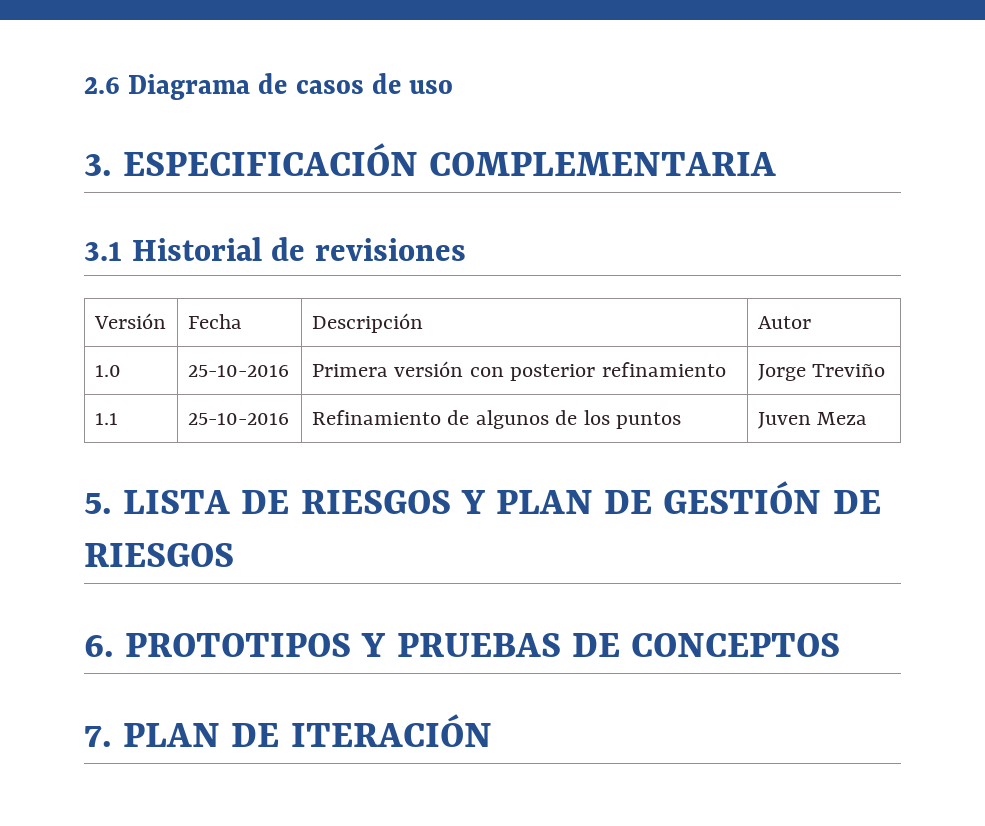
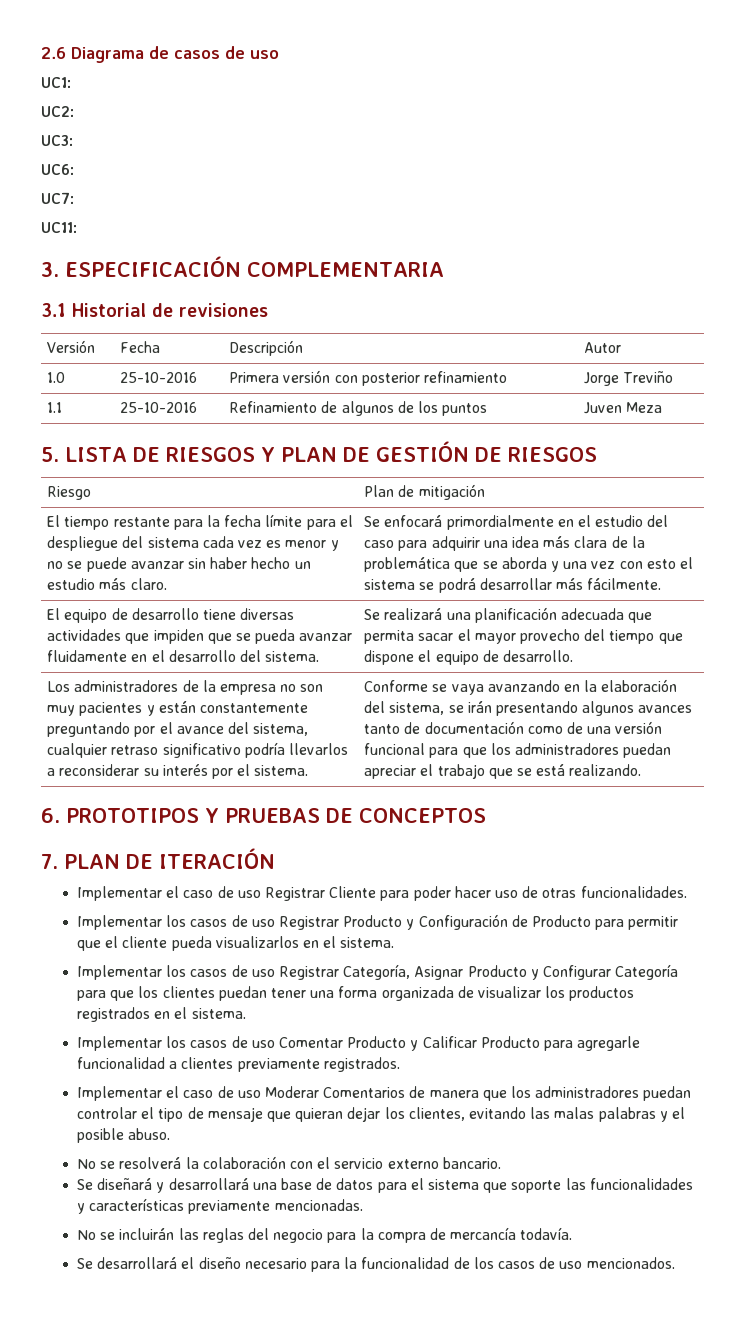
+ UC1:
+ UC2:
+ UC3:
+ UC6:
+ UC7:
+ UC11:
+ Riesgo | Plan de mitigación
+ El tiempo restante para la fecha límite para el despliegue del sistema cada vez es menor y no se puede avanzar sin haber hecho un estudio más claro. | Se enfocará primordialmente en el estudio del caso para adquirir una idea más clara de la problemática que se aborda y una vez con esto el sistema se podrá desarrollar más fácilmente.
+ El equipo de desarrollo tiene diversas actividades que impiden que se pueda avanzar fluidamente en el desarrollo del sistema. | Se realizará una planificación adecuada que permita sacar el mayor provecho del tiempo que dispone el equipo de desarrollo.
+ Los administradores de la empresa no son muy pacientes y están constantemente preguntando por el avance del sistema, cualquier retraso significativo podría llevarlos a reconsiderar su interés por el sistema. | Conforme se vaya avanzando en la elaboración del sistema, se irán presentando algunos avances tanto de documentación como de una versión funcional para que los administradores puedan apreciar el trabajo que se está realizando.
+ Implementar el caso de uso Registrar Cliente para poder hacer uso de otras funcionalidades.
+ Implementar los casos de uso Registrar Producto y Configuración de Producto para permitir que el cliente pueda visualizarlos en el sistema.
+ Implementar los casos de uso Registrar Categoría, Asignar Producto y Configurar Categoría para que los clientes puedan tener una forma organizada de visualizar los productos registrados en el sistema.
+ Implementar los casos de uso Comentar Producto y Calificar Producto para agregarle funcionalidad a clientes previamente registrados.
+ Implementar el caso de uso Moderar Comentarios de manera que los administradores puedan controlar el tipo de mensaje que quieran dejar los clientes, evitando las malas palabras y el posible abuso.
+ No se resolverá la colaboración con el servicio externo bancario.
+ Se diseñará y desarrollará una base de datos para el sistema que soporte las funcionalidades y características previamente mencionadas.
+ No se incluirán las reglas del negocio para la compra de mercancía todavía.
+ Se desarrollará el diseño necesario para la funcionalidad de los casos de uso mencionados.

